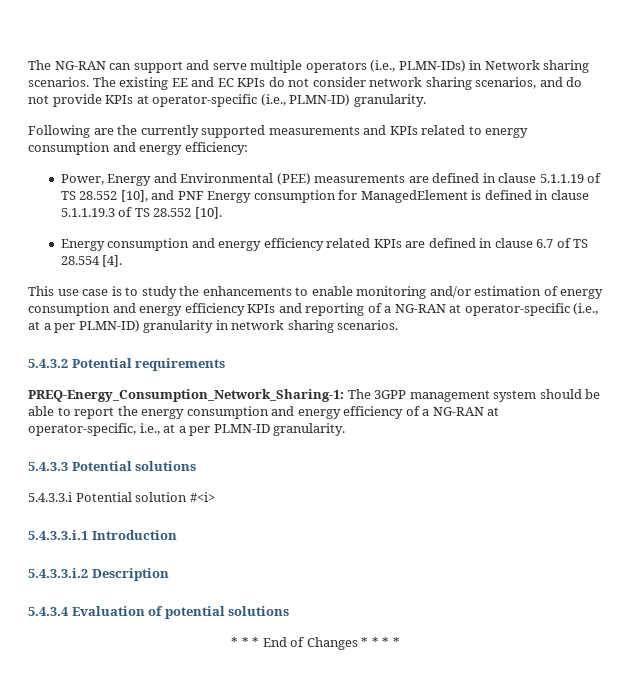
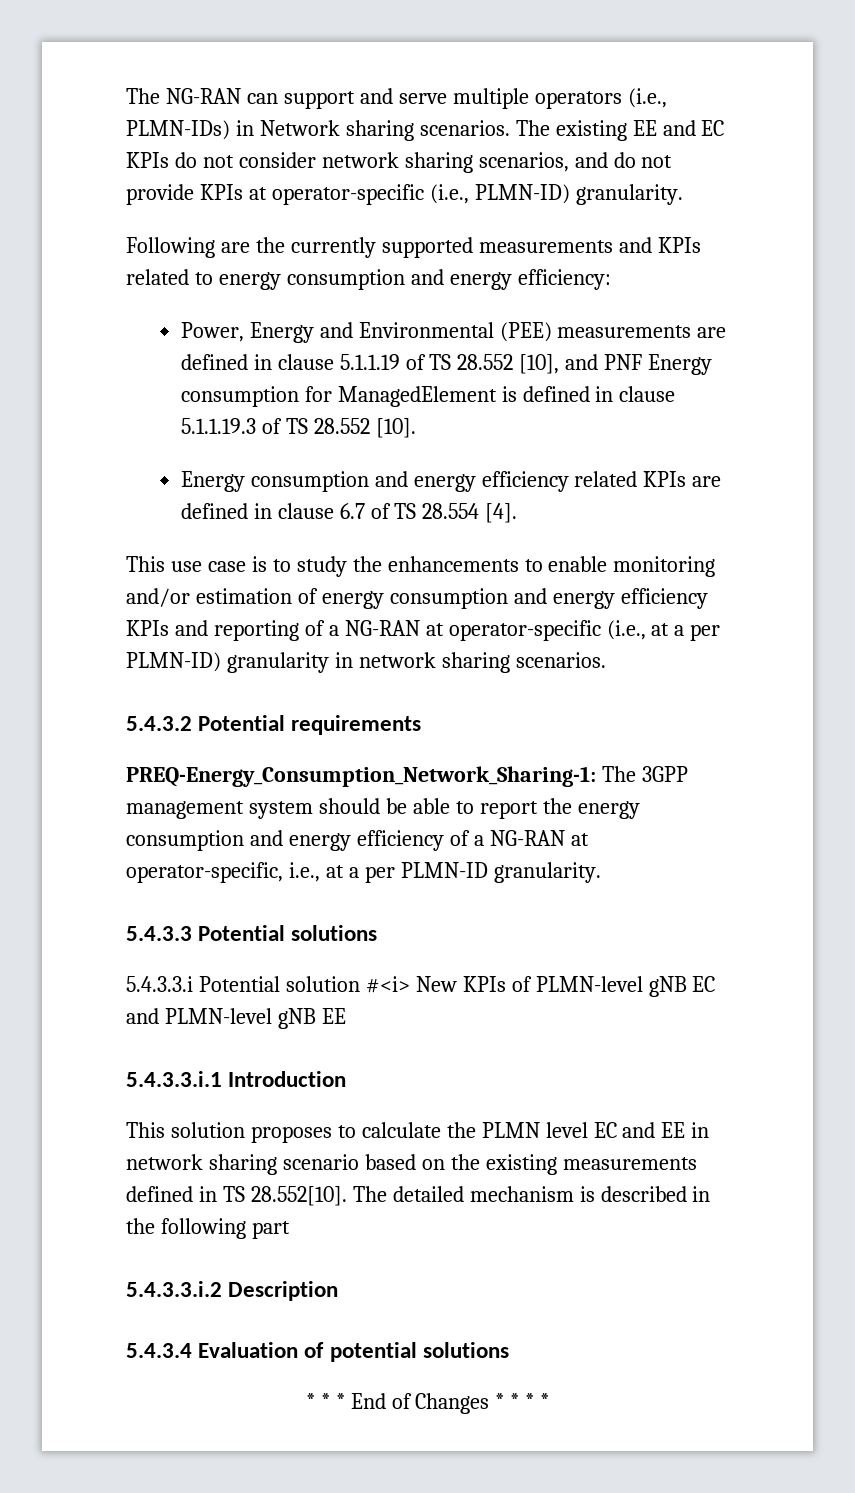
- 5.4.3.3.i Potential solution #<i>
+ 5.4.3.3.i Potential solution #<i> New KPIs of PLMN-level gNB EC and PLMN-level gNB EE
  5.4.3.3.i.1 Introduction
+ This solution proposes to calculate the PLMN level EC and EE in network sharing scenario based on the existing measurements defined in TS 28.552[10]. The detailed mechanism is described in the following part

